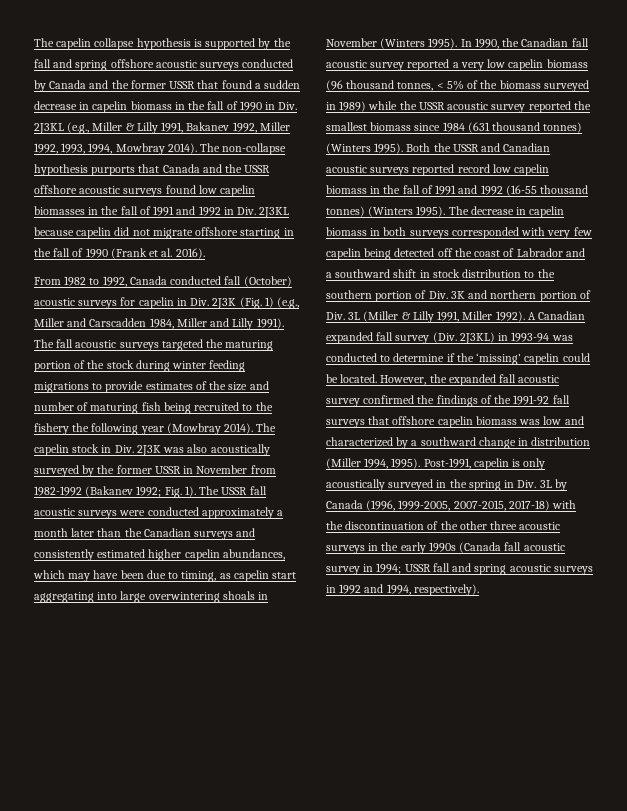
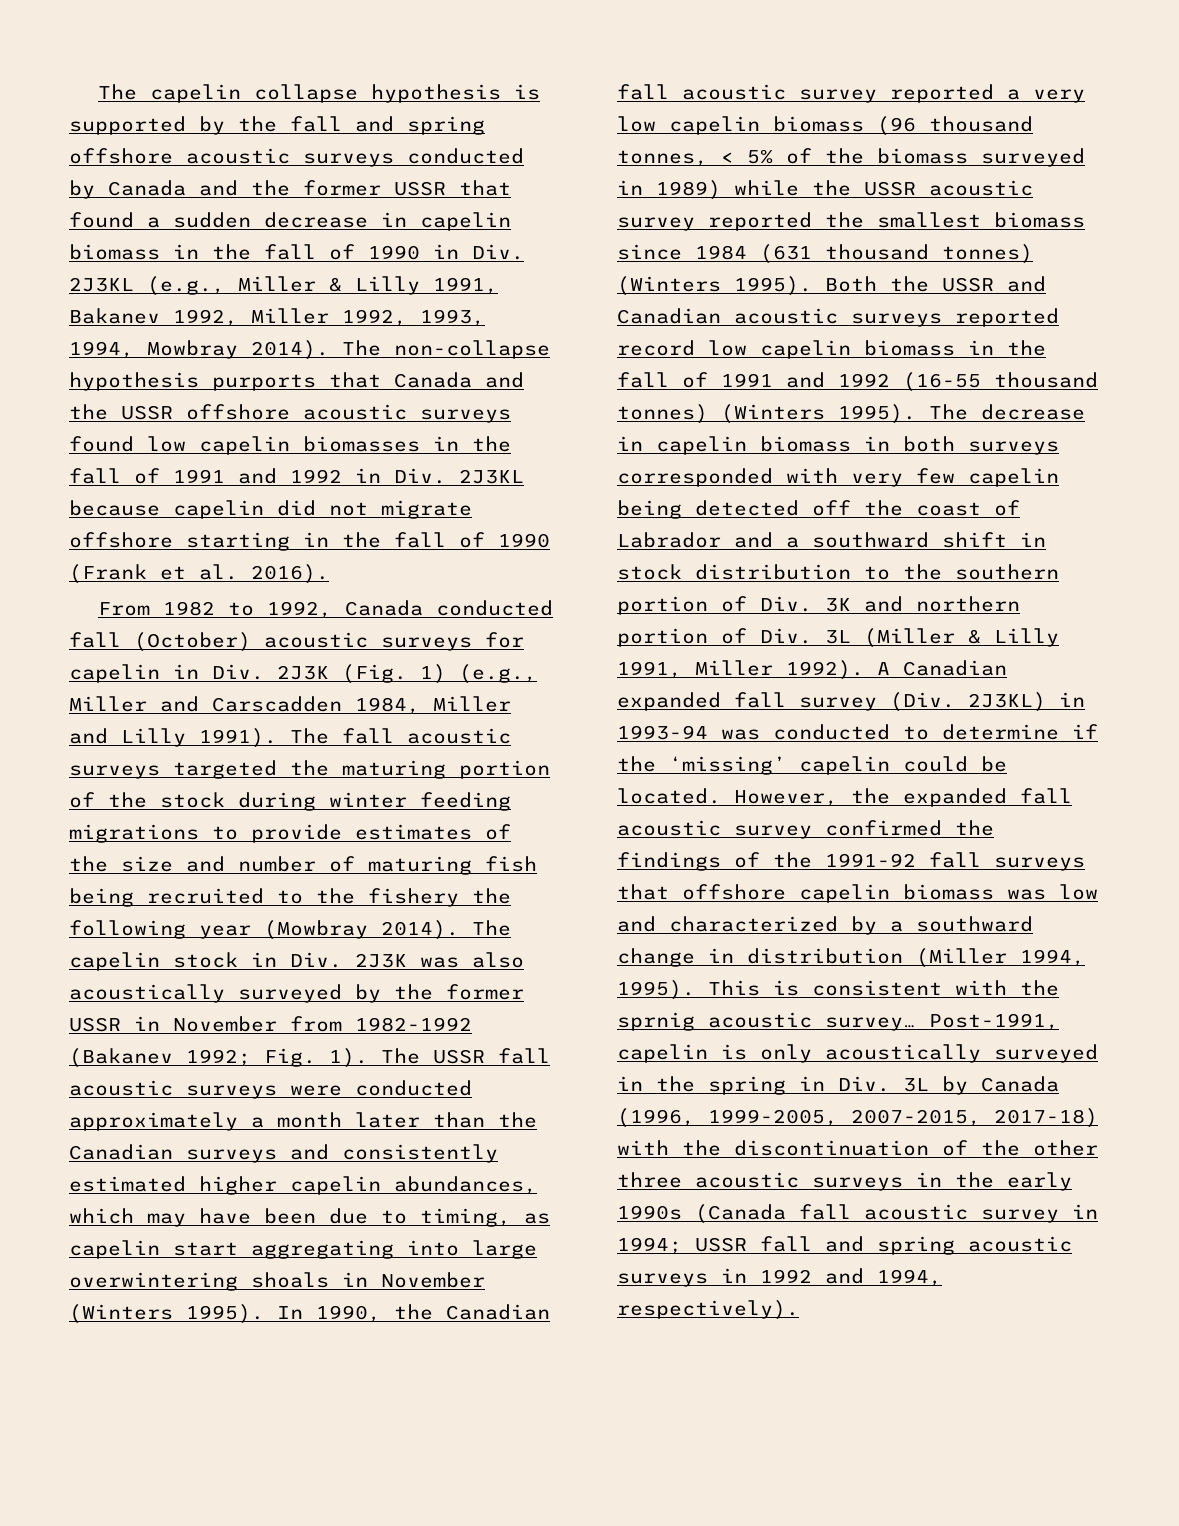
+ This is consistent with the sprnig acoustic survey…

